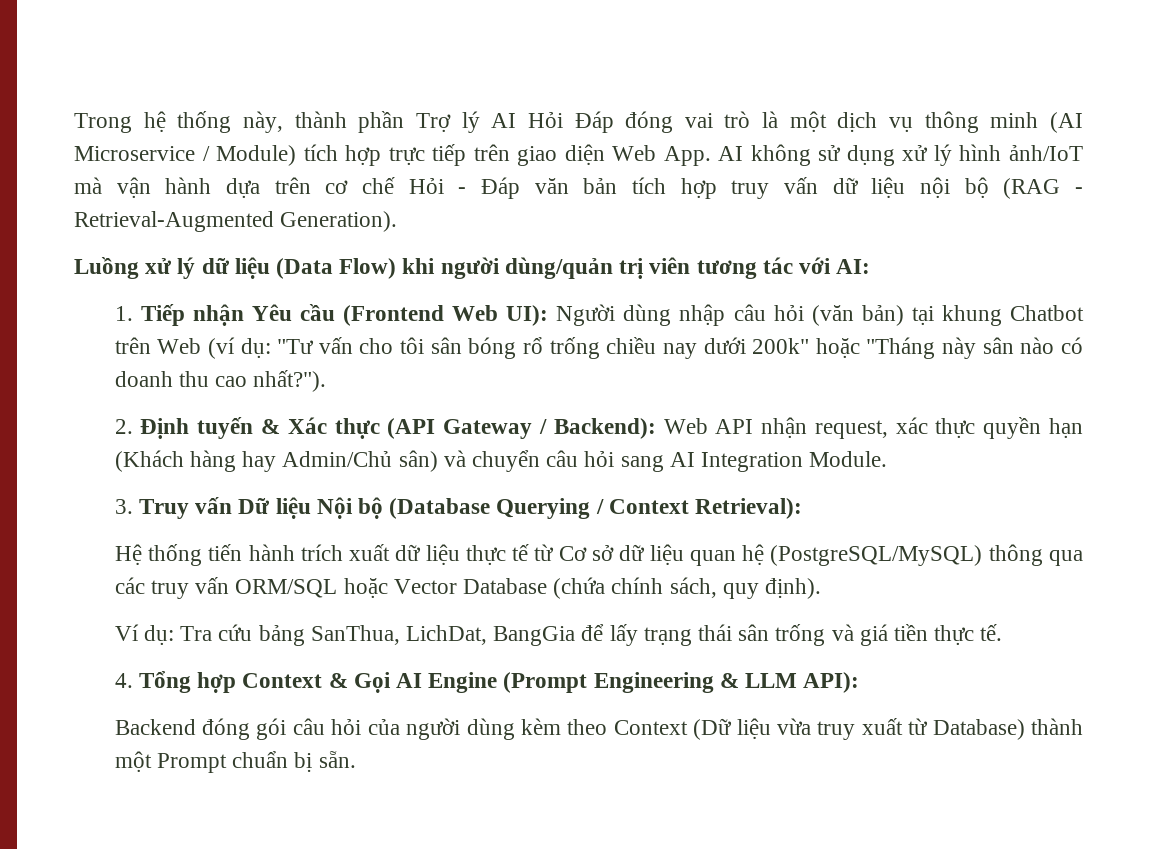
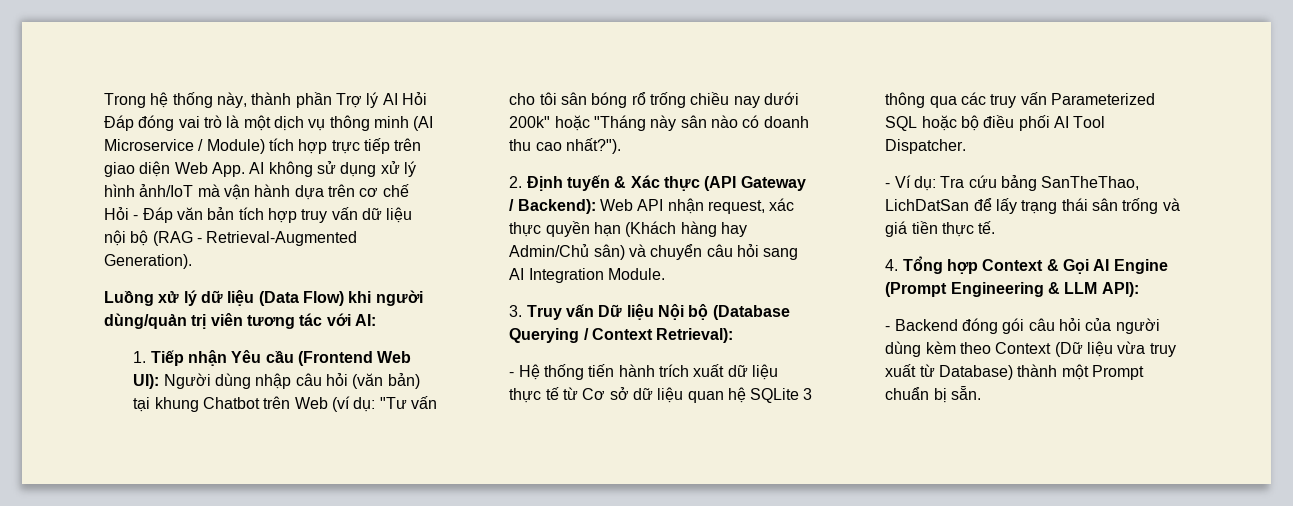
- Hệ thống tiến hành trích xuất dữ liệu thực tế từ Cơ sở dữ liệu quan hệ (PostgreSQL/MySQL) thông qua các truy vấn ORM/SQL hoặc Vector Database (chứa chính sách, quy định).
- Ví dụ: Tra cứu bảng SanThua, LichDat, BangGia để lấy trạng thái sân trống và giá tiền thực tế.
+ - Hệ thống tiến hành trích xuất dữ liệu thực tế từ Cơ sở dữ liệu quan hệ SQLite 3 thông qua các truy vấn Parameterized SQL hoặc bộ điều phối AI Tool Dispatcher.
+ - Ví dụ: Tra cứu bảng SanTheThao, LichDatSan để lấy trạng thái sân trống và giá tiền thực tế.
- Backend đóng gói câu hỏi của người dùng kèm theo Context (Dữ liệu vừa truy xuất từ Database) thành một Prompt chuẩn bị sẵn.
+ - Backend đóng gói câu hỏi của người dùng kèm theo Context (Dữ liệu vừa truy xuất từ Database) thành một Prompt chuẩn bị sẵn.

